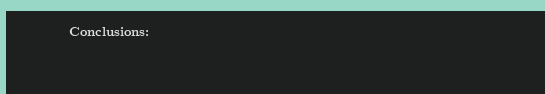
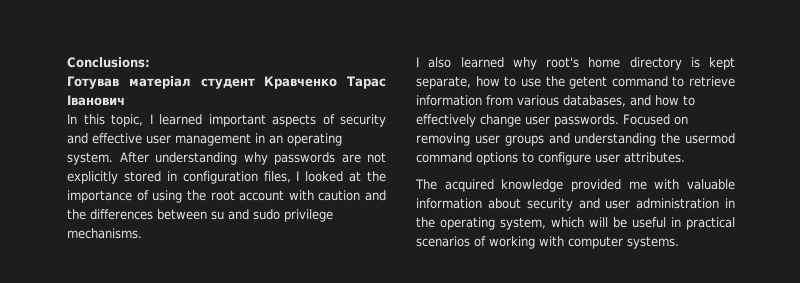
+ Готував матеріал студент Кравченко Тарас Іванович
+ In this topic, I learned important aspects of security and effective user management in an operating system. After understanding why passwords are not explicitly stored in configuration files, I looked at the importance of using the root account with caution and the differences between su and sudo privilege mechanisms.
+ I also learned why root's home directory is kept separate, how to use the getent command to retrieve information from various databases, and how to effectively change user passwords. Focused on removing user groups and understanding the usermod command options to configure user attributes.
+ The acquired knowledge provided me with valuable information about security and user administration in the operating system, which will be useful in practical scenarios of working with computer systems.

